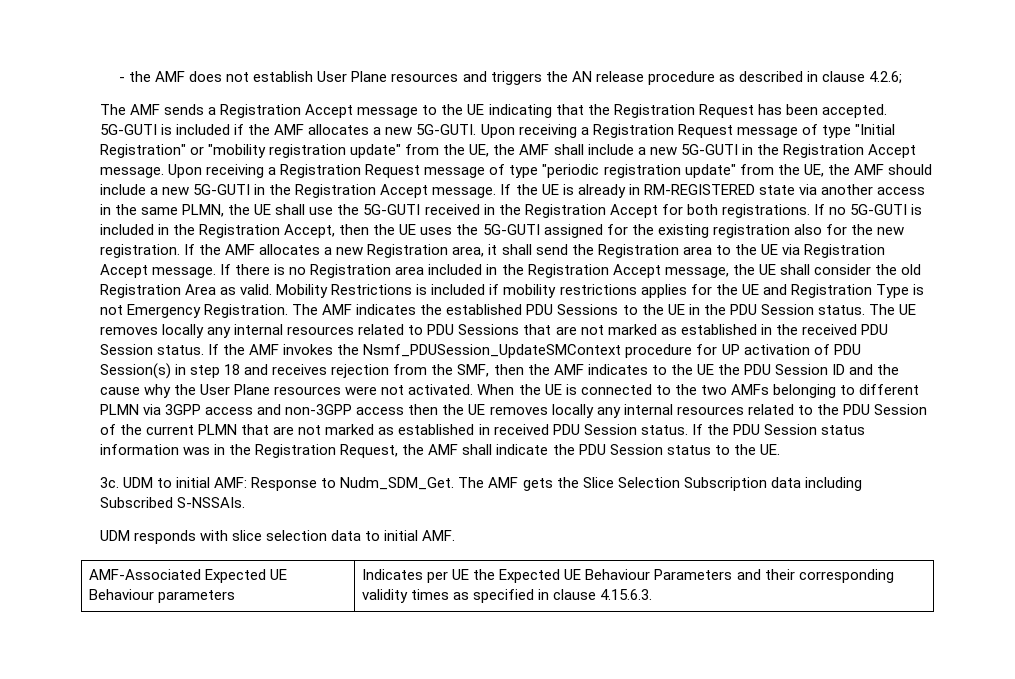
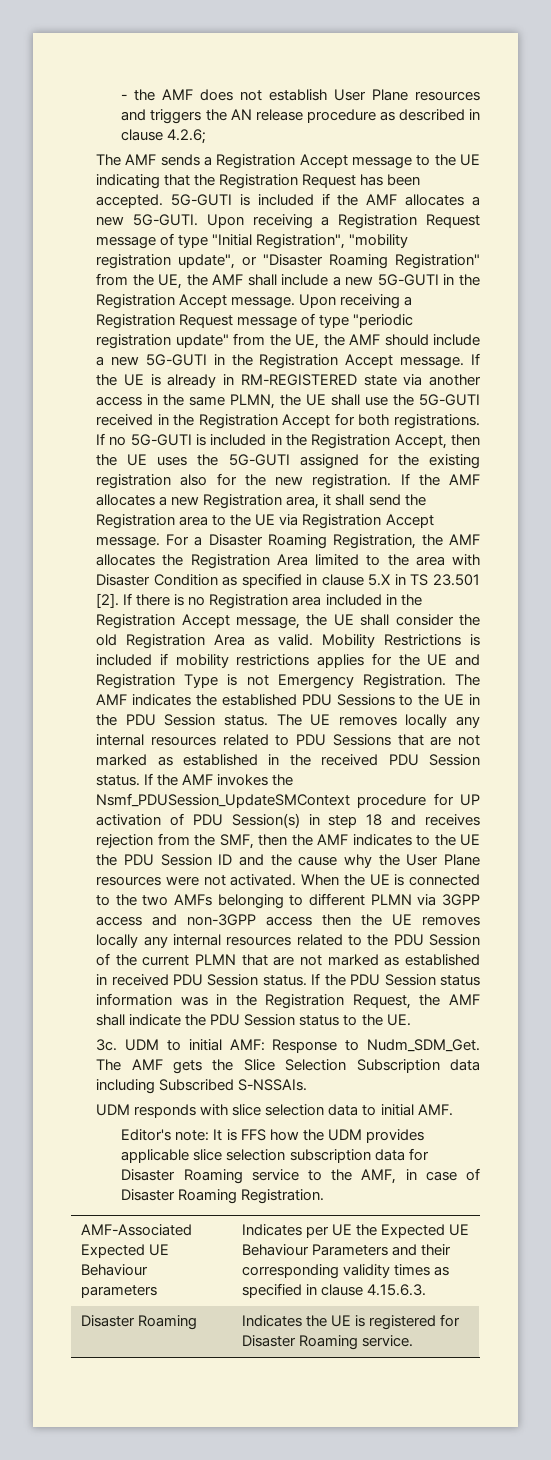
- Upon receiving a Registration Request message of type "Initial Registration" or "mobility registration update" from the UE, the AMF shall include a new 5G-GUTI in the Registration Accept message.
+ Upon receiving a Registration Request message of type "Initial Registration", "mobility registration update", or "Disaster Roaming Registration" from the UE, the AMF shall include a new 5G-GUTI in the Registration Accept message.
+ For a Disaster Roaming Registration, the AMF allocates the Registration Area limited to the area with Disaster Condition as specified in clause 5.X in TS 23.501 [2].
+ Editor's note: It is FFS how the UDM provides applicable slice selection subscription data for Disaster Roaming service to the AMF, in case of Disaster Roaming Registration.
+ Disaster Roaming | Indicates the UE is registered for Disaster Roaming service.

